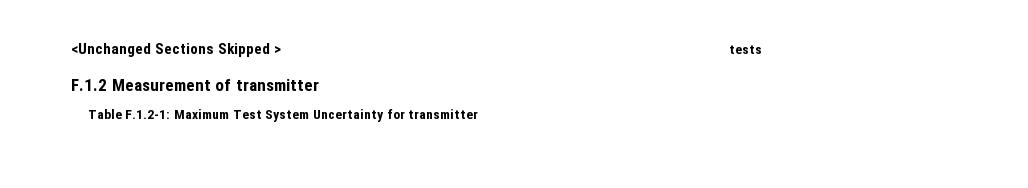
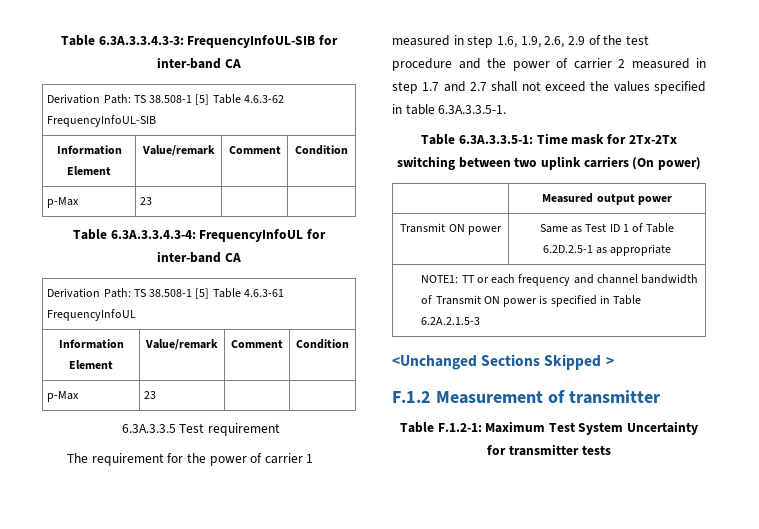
+ Table 6.3A.3.3.4.3-3: FrequencyInfoUL-SIB for inter-band CA
+ Derivation Path: TS 38.508-1 [5] Table 4.6.3-62 FrequencyInfoUL-SIB
+ Information Element | Value/remark | Comment | Condition
+ p-Max | 23 | |
+ Table 6.3A.3.3.4.3-4: FrequencyInfoUL for inter-band CA
+ Derivation Path: TS 38.508-1 [5] Table 4.6.3-61 FrequencyInfoUL
+ Information Element | Value/remark | Comment | Condition
+ p-Max | 23 | |
+ 6.3A.3.3.5 Test requirement
+ The requirement for the power of carrier 1 measured in step 1.6, 1.9, 2.6, 2.9 of the test procedure and the power of carrier 2 measured in step 1.7 and 2.7 shall not exceed the values specified in table 6.3A.3.3.5-1.
+ Table 6.3A.3.3.5-1: Time mask for 2Tx-2Tx switching between two uplink carriers (On power)
+ | Measured output power
+ Transmit ON power | Same as Test ID 1 of Table 6.2D.2.5-1 as appropriate
+ NOTE1: TT or each frequency and channel bandwidth of Transmit ON power is specified in Table 6.2A.2.1.5-3

